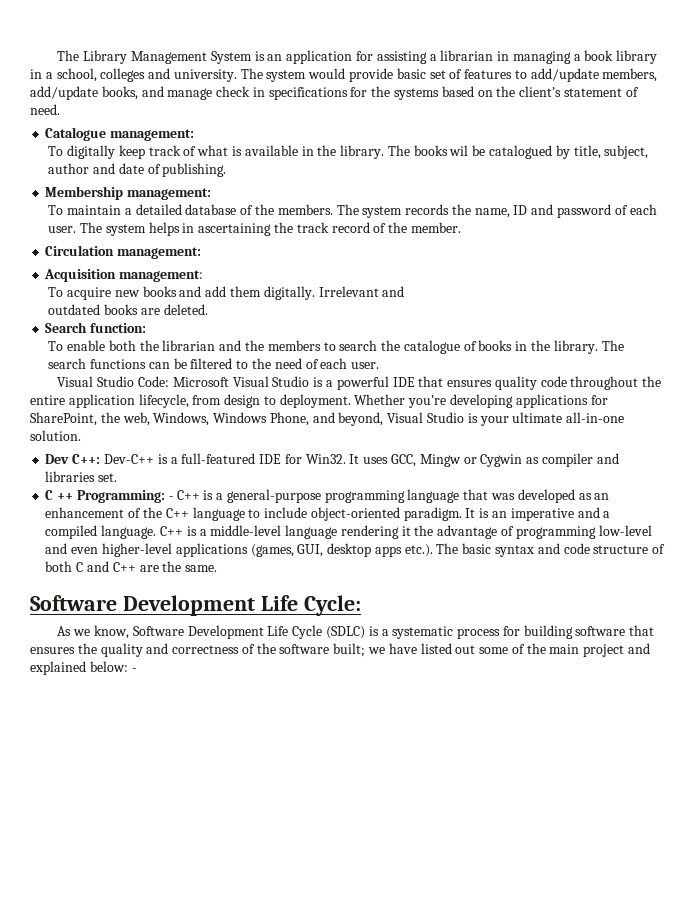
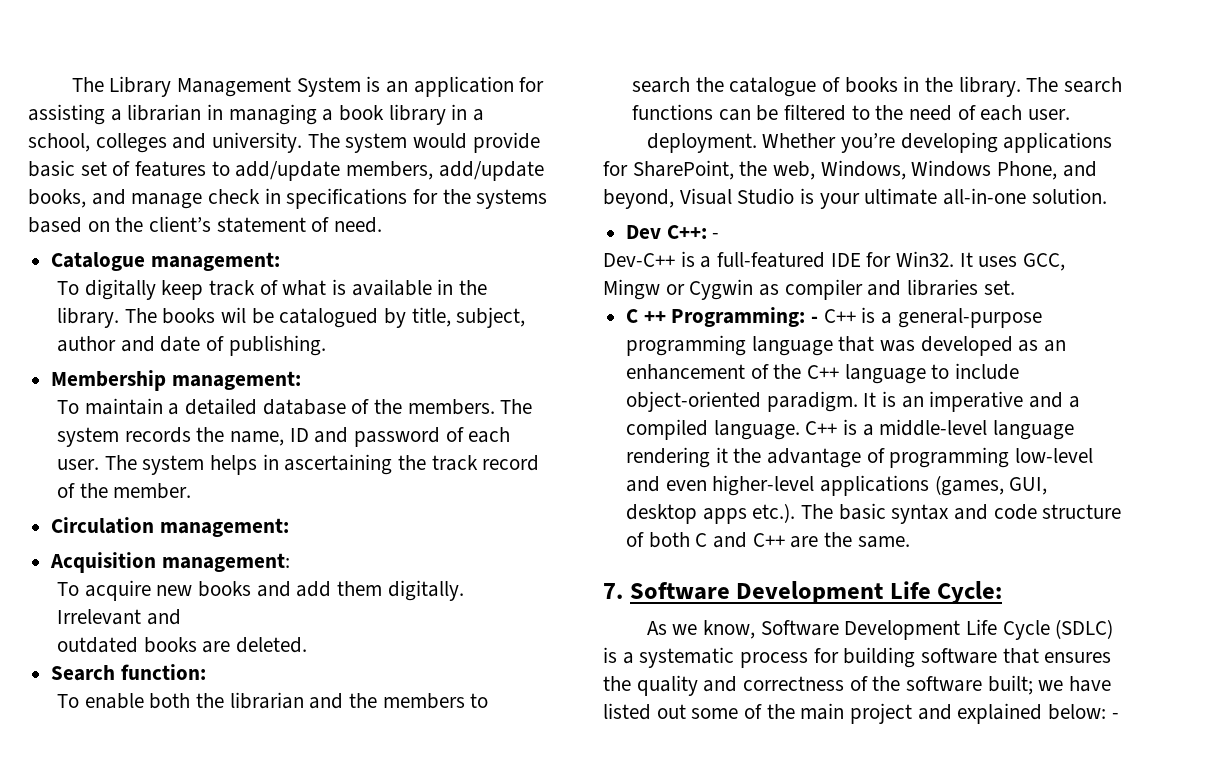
- Visual Studio Code: Microsoft Visual Studio is a powerful IDE that ensures quality code throughout the entire application lifecycle, from design to deployment.
+ deployment.
- Dev C++: Dev-C++ is a full-featured IDE for Win32.
+ Dev C++: -
+ Dev-C++ is a full-featured IDE for Win32.
- Software Development Life Cycle:
+ 7. Software Development Life Cycle:

